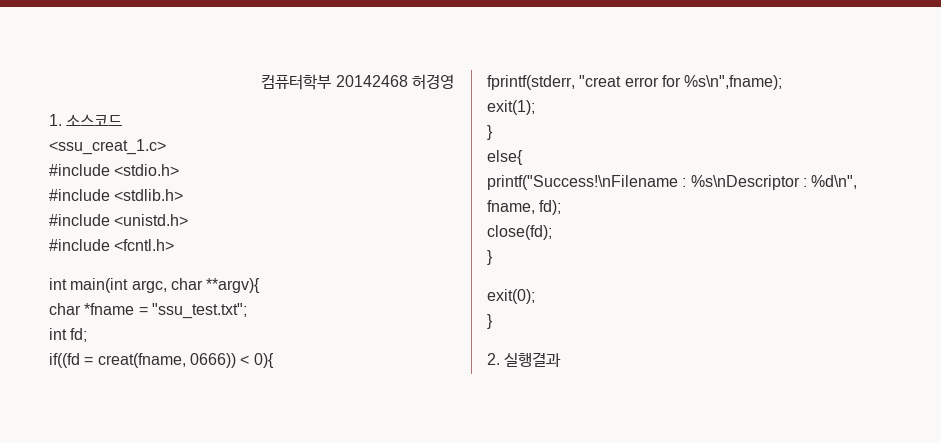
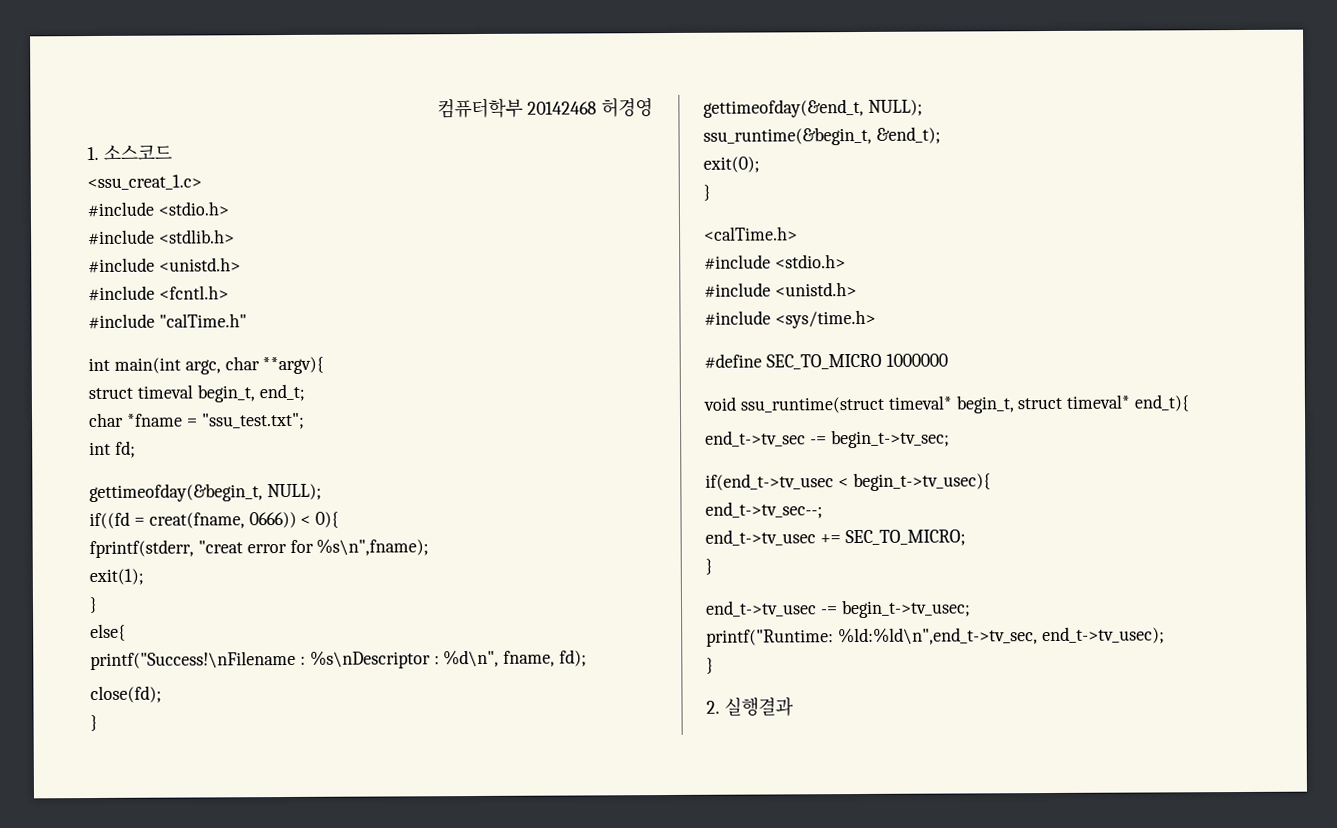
+ #include "calTime.h"
+ struct timeval begin_t, end_t;
+ gettimeofday(&begin_t, NULL);
+ gettimeofday(&end_t, NULL);
+ ssu_runtime(&begin_t, &end_t);
  exit(0);
+ }
+ <calTime.h>
+ #include <stdio.h>
+ #include <unistd.h>
+ #include <sys/time.h>
+ #define SEC_TO_MICRO 1000000
+ void ssu_runtime(struct timeval* begin_t, struct timeval* end_t){
+ end_t->tv_sec -= begin_t->tv_sec;
+ if(end_t->tv_usec < begin_t->tv_usec){
+ end_t->tv_sec--;
+ end_t->tv_usec += SEC_TO_MICRO;
+ }
+ end_t->tv_usec -= begin_t->tv_usec;
+ printf("Runtime: %ld:%ld\n",end_t->tv_sec, end_t->tv_usec);

